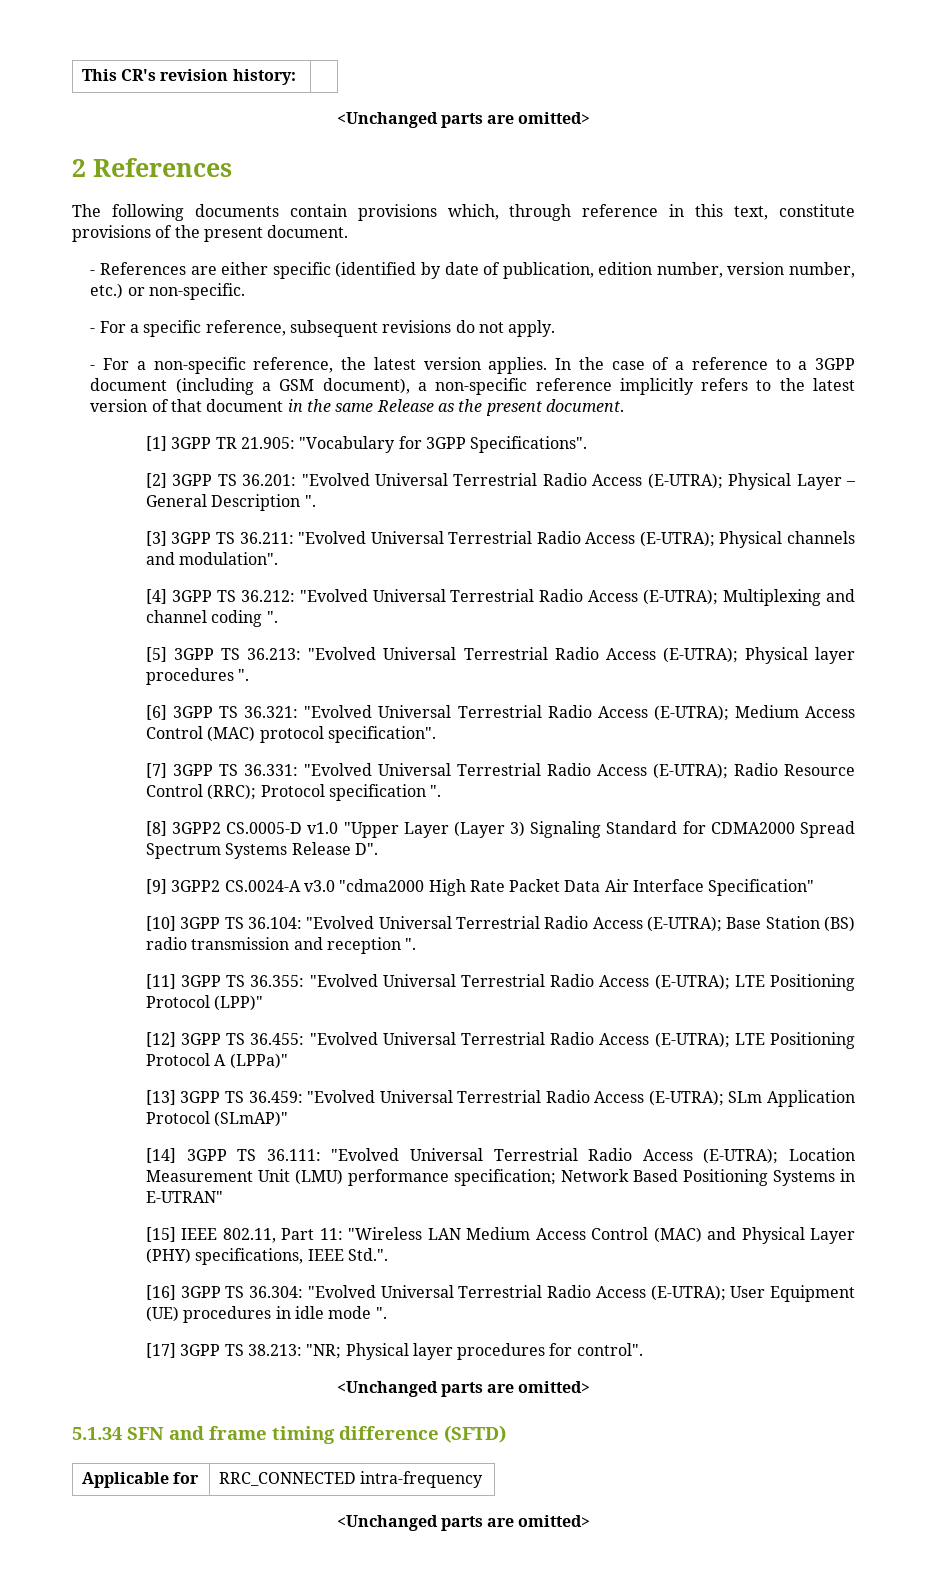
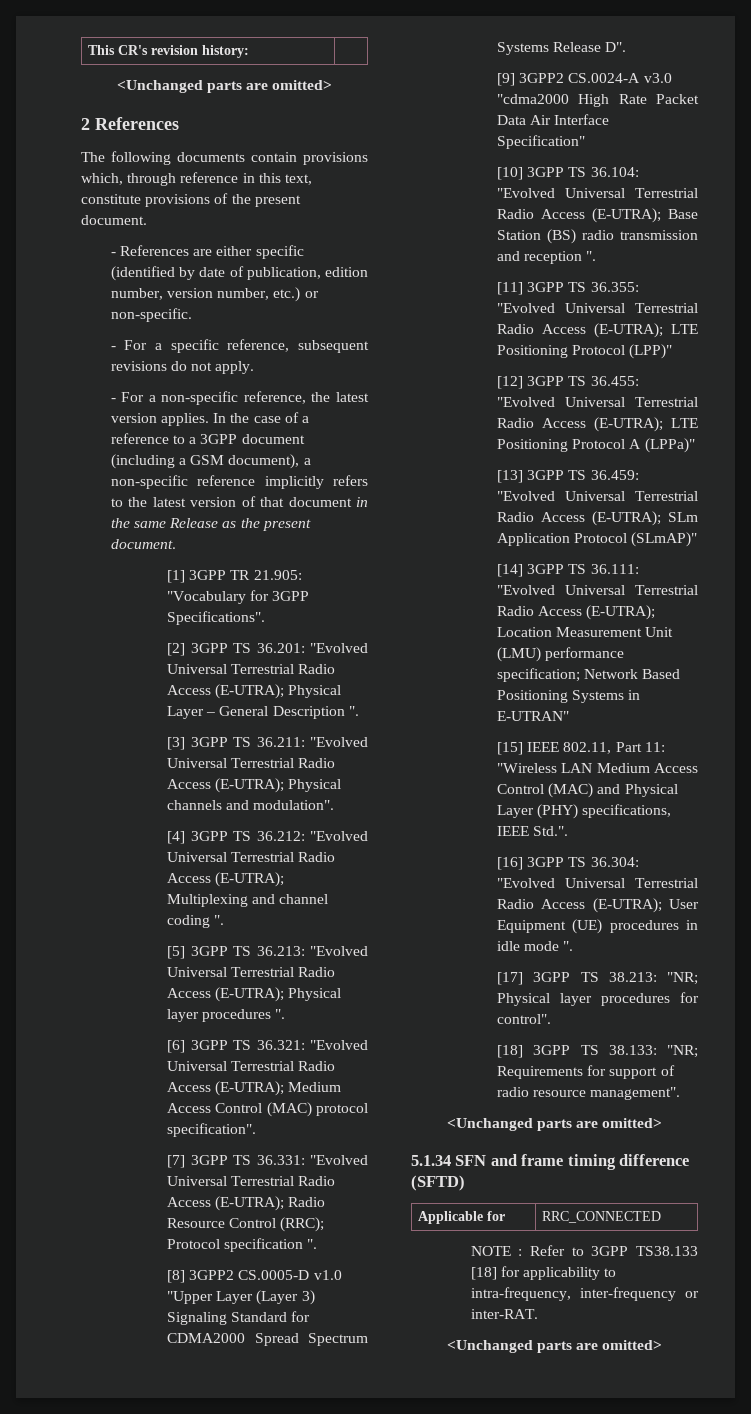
+ [18] 3GPP TS 38.133: "NR; Requirements for support of radio resource management".
- Applicable for | RRC_CONNECTED intra-frequency
+ Applicable for | RRC_CONNECTED
+ NOTE : Refer to 3GPP TS38.133 [18] for applicability to intra-frequency, inter-frequency or inter-RAT.

